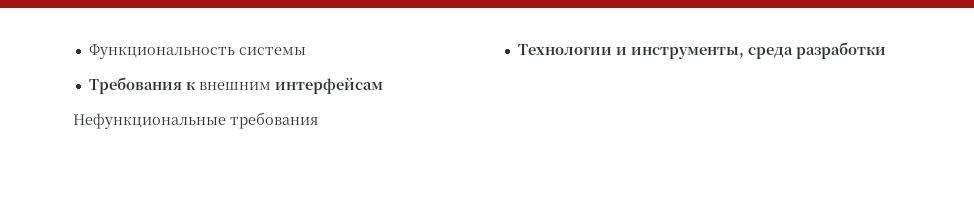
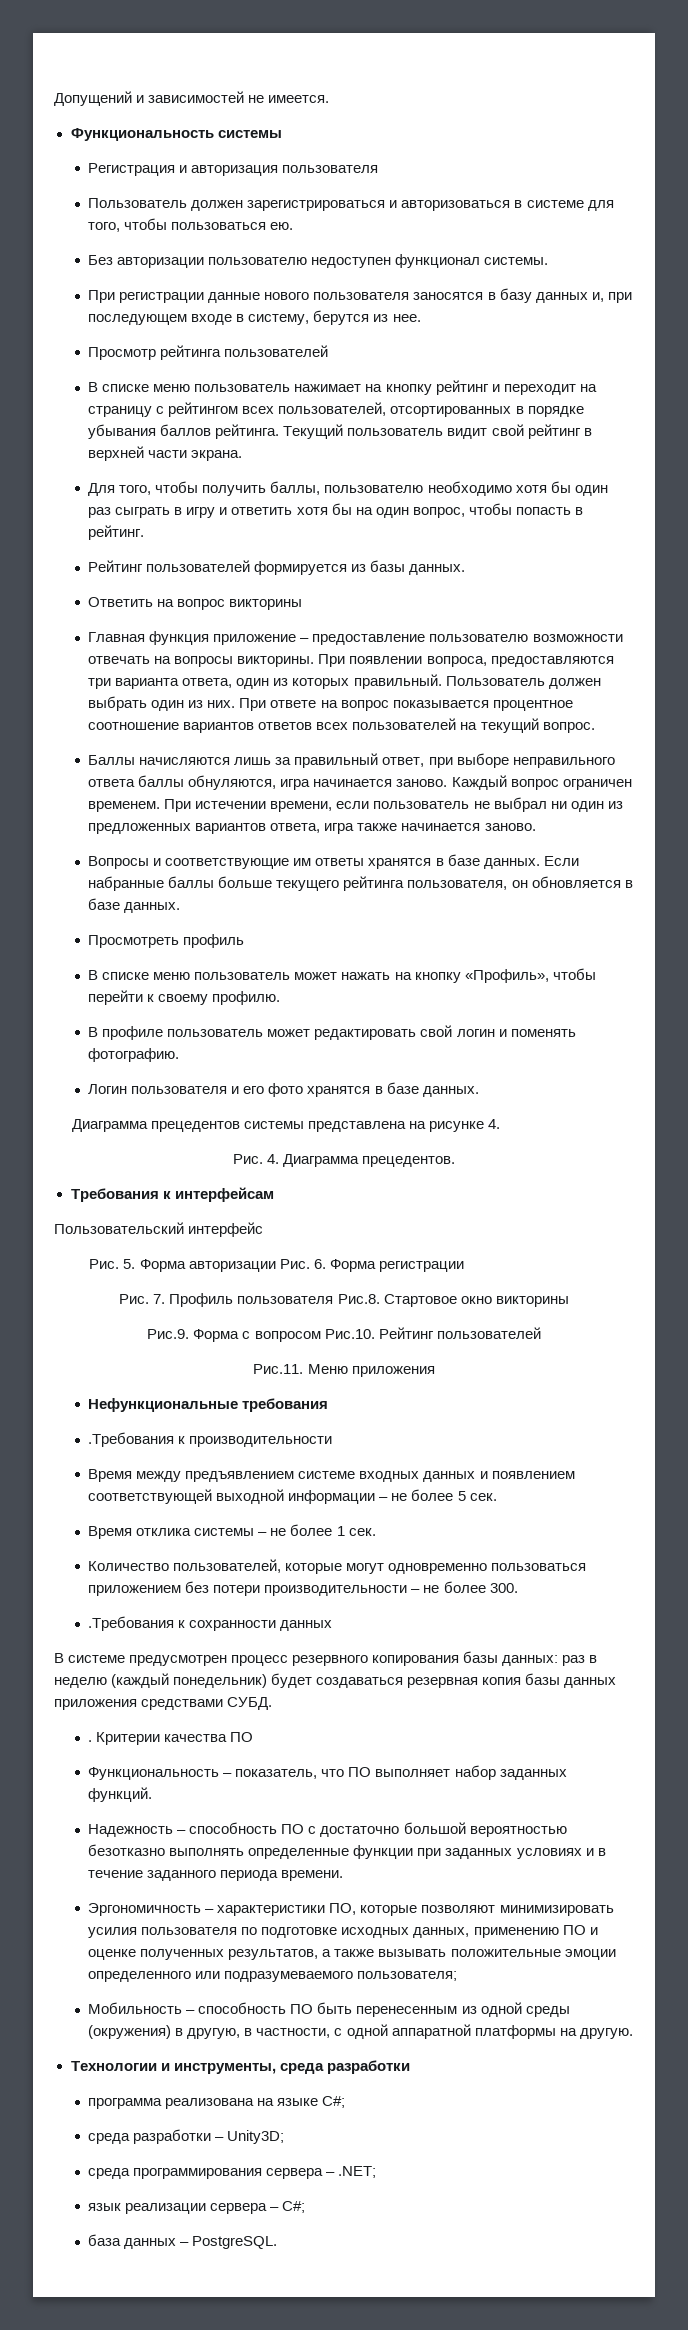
+ Допущений и зависимостей не имеется.
  Функциональность системы
+ Регистрация и авторизация пользователя
+ Пользователь должен зарегистрироваться и авторизоваться в системе для того, чтобы пользоваться ею.
+ Без авторизации пользователю недоступен функционал системы.
+ При регистрации данные нового пользователя заносятся в базу данных и, при последующем входе в систему, берутся из нее.
+ Просмотр рейтинга пользователей
+ В списке меню пользователь нажимает на кнопку рейтинг и переходит на страницу с рейтингом всех пользователей, отсортированных в порядке убывания баллов рейтинга. Текущий пользователь видит свой рейтинг в верхней части экрана.
+ Для того, чтобы получить баллы, пользователю необходимо хотя бы один раз сыграть в игру и ответить хотя бы на один вопрос, чтобы попасть в рейтинг.
+ Рейтинг пользователей формируется из базы данных.
+ Ответить на вопрос викторины
+ Главная функция приложение – предоставление пользователю возможности отвечать на вопросы викторины. При появлении вопроса, предоставляются три варианта ответа, один из которых правильный. Пользователь должен выбрать один из них. При ответе на вопрос показывается процентное соотношение вариантов ответов всех пользователей на текущий вопрос.
+ Баллы начисляются лишь за правильный ответ, при выборе неправильного ответа баллы обнуляются, игра начинается заново. Каждый вопрос ограничен временем. При истечении времени, если пользователь не выбрал ни один из предложенных вариантов ответа, игра также начинается заново.
+ Вопросы и соответствующие им ответы хранятся в базе данных. Если набранные баллы больше текущего рейтинга пользователя, он обновляется в базе данных.
+ Просмотреть профиль
+ В списке меню пользователь может нажать на кнопку «Профиль», чтобы перейти к своему профилю.
+ В профиле пользователь может редактировать свой логин и поменять фотографию.
+ Логин пользователя и его фото хранятся в базе данных.
+ Диаграмма прецедентов системы представлена на рисунке 4.
+ Рис. 4. Диаграмма прецедентов.
- Требования к внешним интерфейсам
+ Требования к интерфейсам
+ Пользовательский интерфейс
+ Рис. 5. Форма авторизации Рис. 6. Форма регистрации
+ Рис. 7. Профиль пользователя Рис.8. Стартовое окно викторины
+ Рис.9. Форма с вопросом Рис.10. Рейтинг пользователей
+ Рис.11. Меню приложения
  Нефункциональные требования
+ .Требования к производительности
+ Время между предъявлением системе входных данных и появлением соответствующей выходной информации – не более 5 сек.
+ Время отклика системы – не более 1 сек.
+ Количество пользователей, которые могут одновременно пользоваться приложением без потери производительности – не более 300.
+ .Требования к сохранности данных
+ В системе предусмотрен процесс резервного копирования базы данных: раз в неделю (каждый понедельник) будет создаваться резервная копия базы данных приложения средствами СУБД.
+ . Критерии качества ПО
+ Функциональность – показатель, что ПО выполняет набор заданных функций.
+ Надежность – способность ПО с достаточно большой вероятностью безотказно выполнять определенные функции при заданных условиях и в течение заданного периода времени.
+ Эргономичность – характеристики ПО, которые позволяют минимизировать усилия пользователя по подготовке исходных данных, применению ПО и оценке полученных результатов, а также вызывать положительные эмоции определенного или подразумеваемого пользователя;
+ Мобильность – способность ПО быть перенесенным из одной среды (окружения) в другую, в частности, с одной аппаратной платформы на другую.
+ программа реализована на языке C#;
+ среда разработки – Unity3D;
+ среда программирования сервера – .NET;
+ язык реализации сервера – C#;
+ база данных – PostgreSQL.

